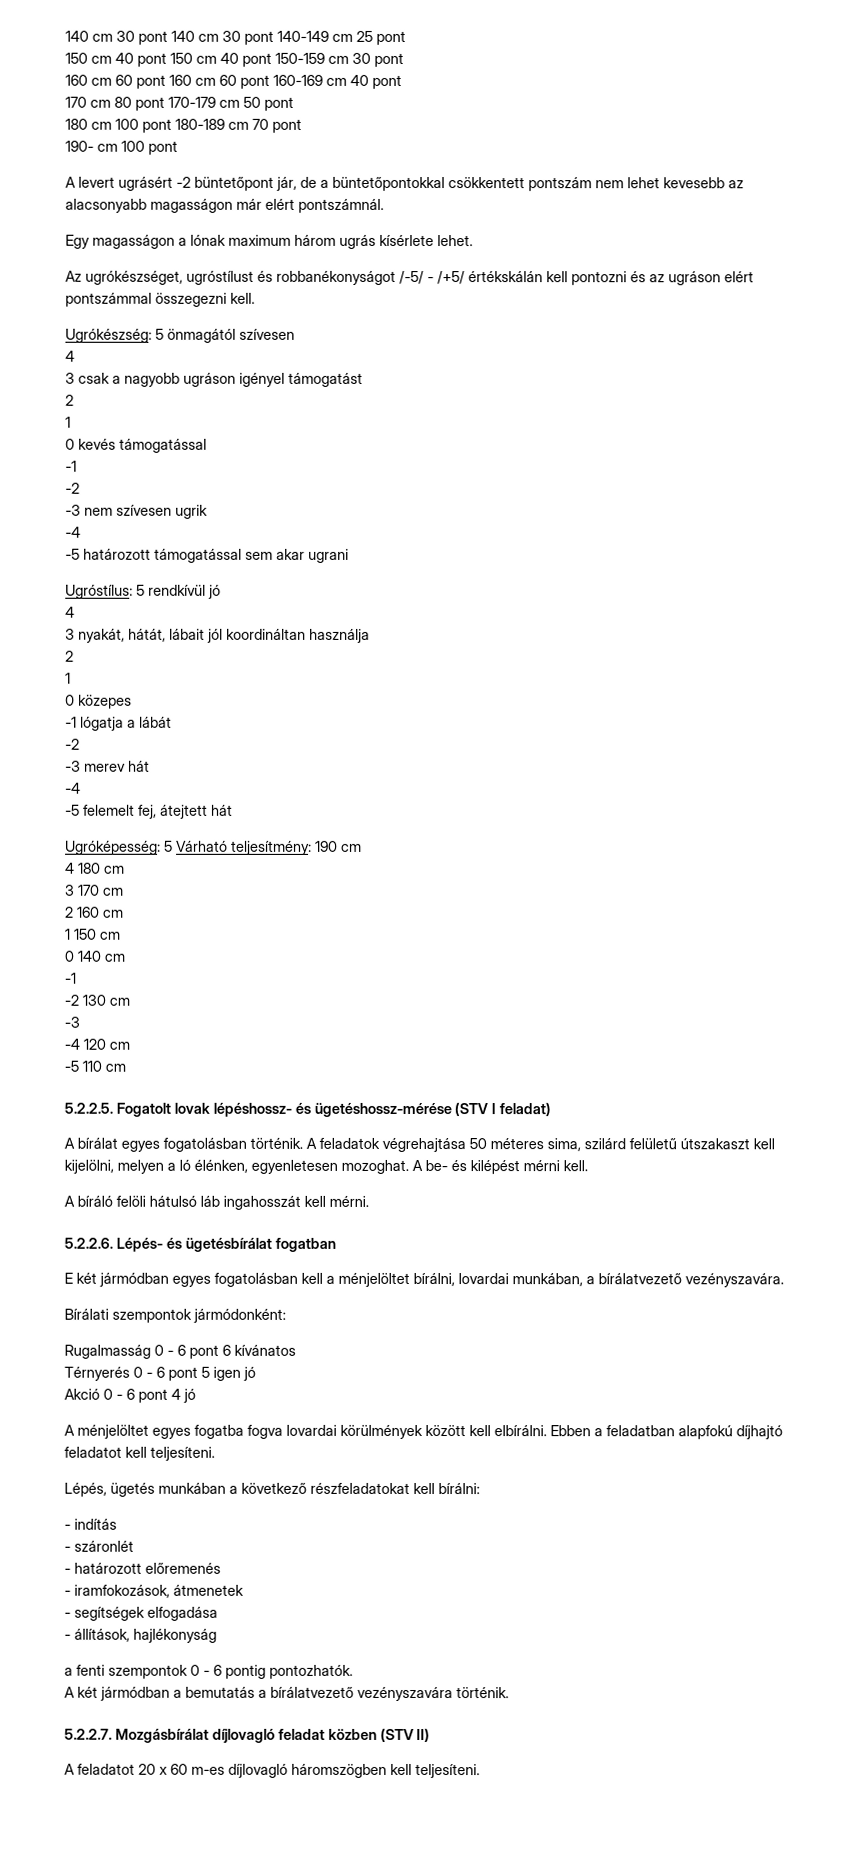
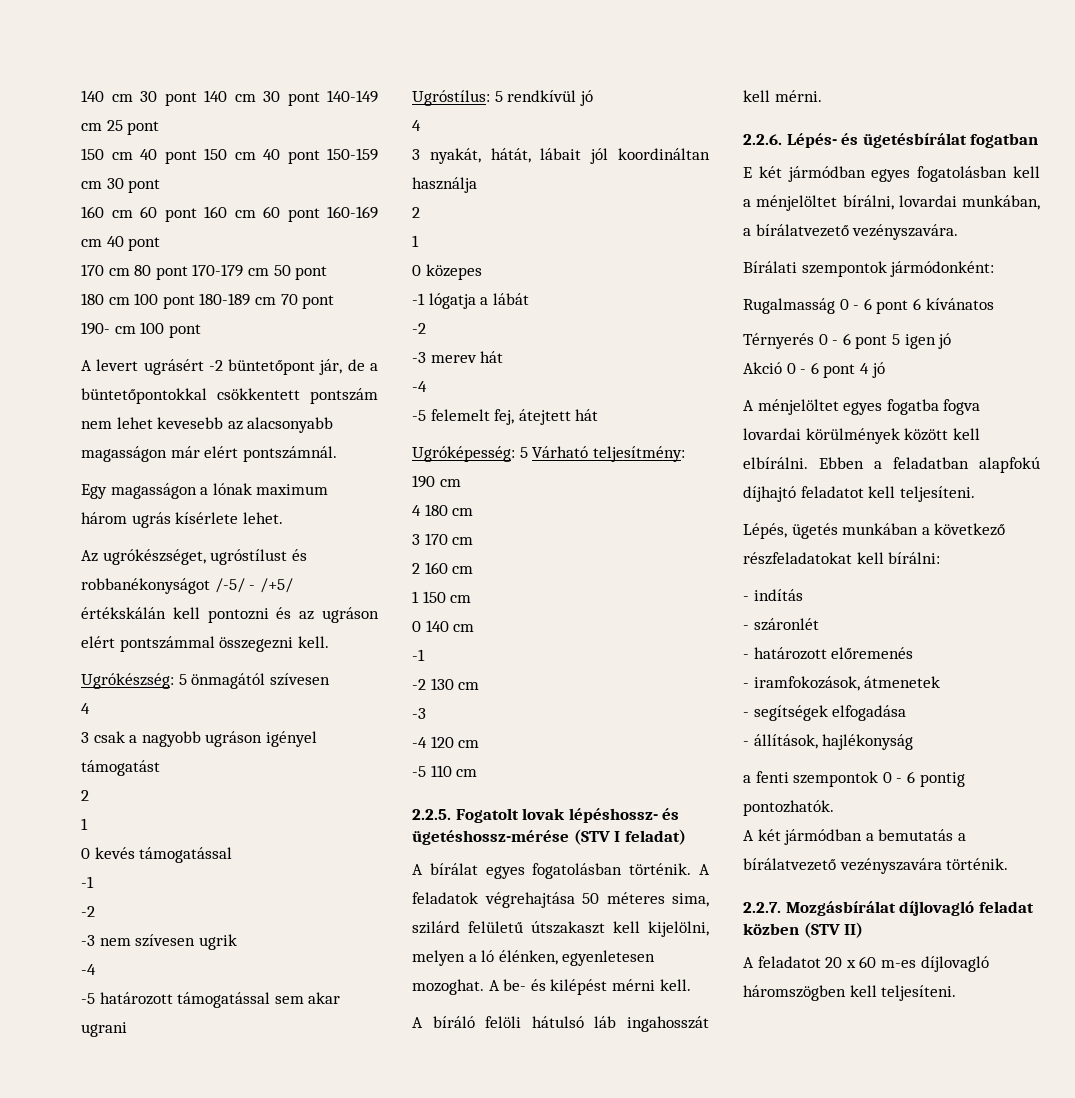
- 5.2.2.5. Fogatolt lovak lépéshossz- és ügetéshossz-mérése (STV I feladat)
+ 2.2.5. Fogatolt lovak lépéshossz- és ügetéshossz-mérése (STV I feladat)
- 5.2.2.6. Lépés- és ügetésbírálat fogatban
+ 2.2.6. Lépés- és ügetésbírálat fogatban
- 5.2.2.7. Mozgásbírálat díjlovagló feladat közben (STV II)
+ 2.2.7. Mozgásbírálat díjlovagló feladat közben (STV II)

